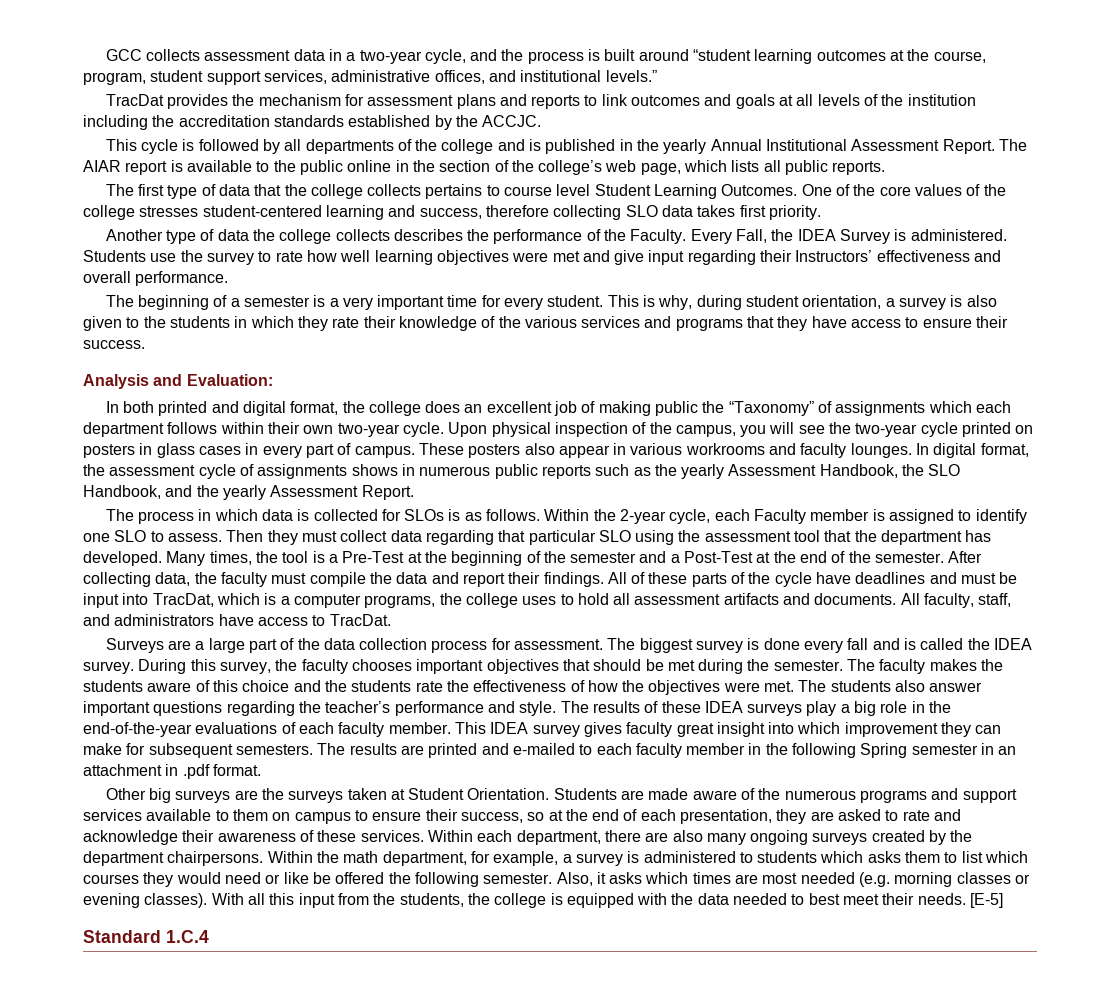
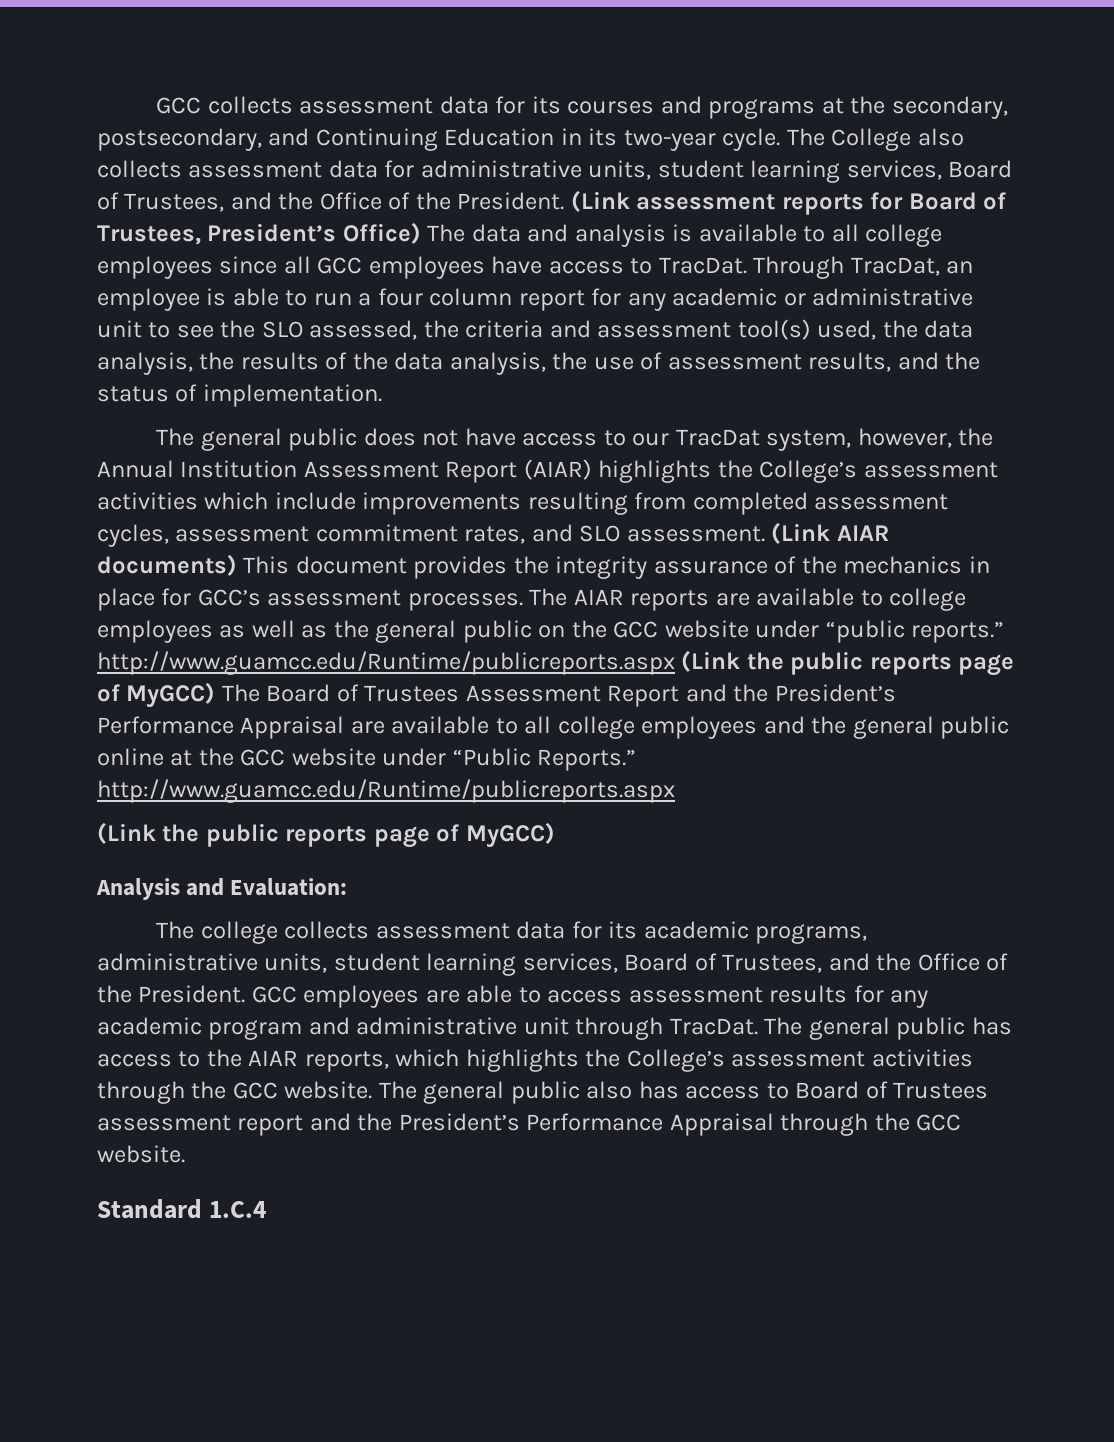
- GCC collects assessment data in a two-year cycle, and the process is built around “student learning outcomes at the course, program, student support services, administrative offices, and institutional levels.”
- TracDat provides the mechanism for assessment plans and reports to link outcomes and goals at all levels of the institution including the accreditation standards established by the ACCJC.
- This cycle is followed by all departments of the college and is published in the yearly Annual Institutional Assessment Report. The AIAR report is available to the public online in the section of the college’s web page, which lists all public reports.
- The first type of data that the college collects pertains to course level Student Learning Outcomes. One of the core values of the college stresses student-centered learning and success, therefore collecting SLO data takes first priority.
- Another type of data the college collects describes the performance of the Faculty. Every Fall, the IDEA Survey is administered. Students use the survey to rate how well learning objectives were met and give input regarding their Instructors’ effectiveness and overall performance.
- The beginning of a semester is a very important time for every student. This is why, during student orientation, a survey is also given to the students in which they rate their knowledge of the various services and programs that they have access to ensure their success.
+ GCC collects assessment data for its courses and programs at the secondary, postsecondary, and Continuing Education in its two-year cycle. The College also collects assessment data for administrative units, student learning services, Board of Trustees, and the Office of the President. (Link assessment reports for Board of Trustees, President’s Office) The data and analysis is available to all college employees since all GCC employees have access to TracDat. Through TracDat, an employee is able to run a four column report for any academic or administrative unit to see the SLO assessed, the criteria and assessment tool(s) used, the data analysis, the results of the data analysis, the use of assessment results, and the status of implementation.
+ The general public does not have access to our TracDat system, however, the Annual Institution Assessment Report (AIAR) highlights the College’s assessment activities which include improvements resulting from completed assessment cycles, assessment commitment rates, and SLO assessment. (Link AIAR documents) This document provides the integrity assurance of the mechanics in place for GCC’s assessment processes. The AIAR reports are available to college employees as well as the general public on the GCC website under “public reports.” http://www.guamcc.edu/Runtime/publicreports.aspx (Link the public reports page of MyGCC) The Board of Trustees Assessment Report and the President’s Performance Appraisal are available to all college employees and the general public online at the GCC website under “Public Reports.” http://www.guamcc.edu/Runtime/publicreports.aspx
+ (Link the public reports page of MyGCC)
  Analysis and Evaluation:
- In both printed and digital format, the college does an excellent job of making public the “Taxonomy” of assignments which each department follows within their own two-year cycle. Upon physical inspection of the campus, you will see the two-year cycle printed on posters in glass cases in every part of campus. These posters also appear in various workrooms and faculty lounges. In digital format, the assessment cycle of assignments shows in numerous public reports such as the yearly Assessment Handbook, the SLO Handbook, and the yearly Assessment Report.
- The process in which data is collected for SLOs is as follows. Within the 2-year cycle, each Faculty member is assigned to identify one SLO to assess. Then they must collect data regarding that particular SLO using the assessment tool that the department has developed. Many times, the tool is a Pre-Test at the beginning of the semester and a Post-Test at the end of the semester. After collecting data, the faculty must compile the data and report their findings. All of these parts of the cycle have deadlines and must be input into TracDat, which is a computer programs, the college uses to hold all assessment artifacts and documents. All faculty, staff, and administrators have access to TracDat.
- Surveys are a large part of the data collection process for assessment. The biggest survey is done every fall and is called the IDEA survey. During this survey, the faculty chooses important objectives that should be met during the semester. The faculty makes the students aware of this choice and the students rate the effectiveness of how the objectives were met. The students also answer important questions regarding the teacher’s performance and style. The results of these IDEA surveys play a big role in the end-of-the-year evaluations of each faculty member. This IDEA survey gives faculty great insight into which improvement they can make for subsequent semesters. The results are printed and e-mailed to each faculty member in the following Spring semester in an attachment in .pdf format.
- Other big surveys are the surveys taken at Student Orientation. Students are made aware of the numerous programs and support services available to them on campus to ensure their success, so at the end of each presentation, they are asked to rate and acknowledge their awareness of these services. Within each department, there are also many ongoing surveys created by the department chairpersons. Within the math department, for example, a survey is administered to students which asks them to list which courses they would need or like be offered the following semester. Also, it asks which times are most needed (e.g. morning classes or evening classes). With all this input from the students, the college is equipped with the data needed to best meet their needs. [E-5]
+ The college collects assessment data for its academic programs, administrative units, student learning services, Board of Trustees, and the Office of the President. GCC employees are able to access assessment results for any academic program and administrative unit through TracDat. The general public has access to the AIAR reports, which highlights the College’s assessment activities through the GCC website. The general public also has access to Board of Trustees assessment report and the President’s Performance Appraisal through the GCC website.

